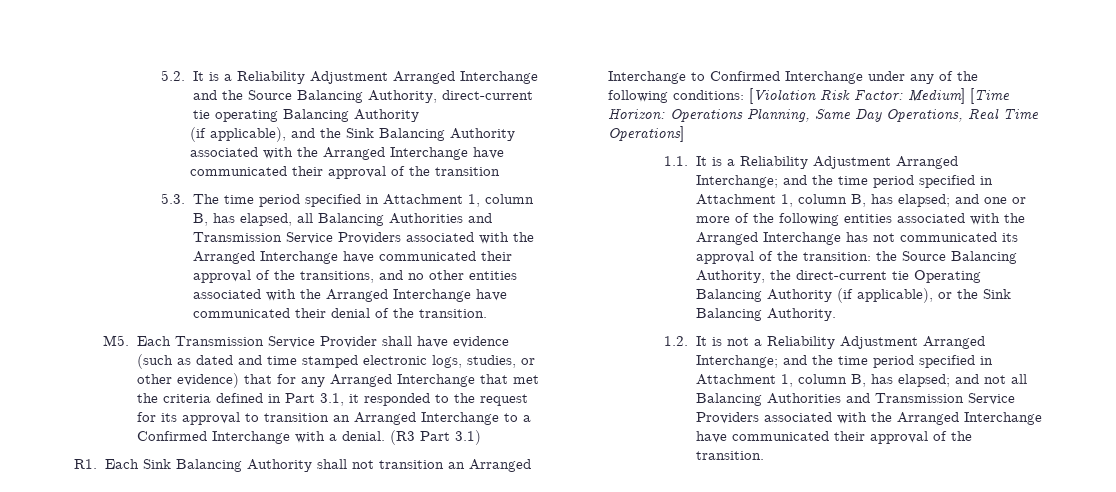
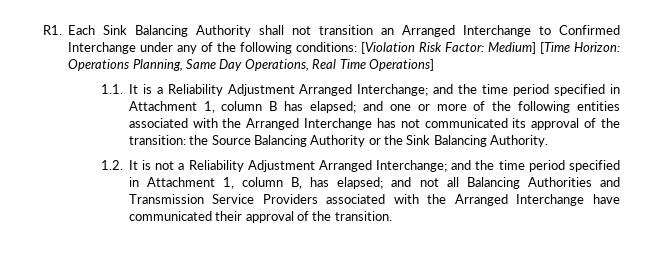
- 5.2. It is a Reliability Adjustment Arranged Interchange and the Source Balancing Authority, direct-current tie operating Balancing Authority
- (if applicable), and the Sink Balancing Authority associated with the Arranged Interchange have communicated their approval of the transition
- 5.3. The time period specified in Attachment 1, column B, has elapsed, all Balancing Authorities and Transmission Service Providers associated with the Arranged Interchange have communicated their approval of the transitions, and no other entities associated with the Arranged Interchange have communicated their denial of the transition.
- M5. Each Transmission Service Provider shall have evidence (such as dated and time stamped electronic logs, studies, or other evidence) that for any Arranged Interchange that met the criteria defined in Part 3.1, it responded to the request for its approval to transition an Arranged Interchange to a Confirmed Interchange with a denial. (R3 Part 3.1)
- 1.1. It is a Reliability Adjustment Arranged Interchange; and the time period specified in Attachment 1, column B, has elapsed; and one or more of the following entities associated with the Arranged Interchange has not communicated its approval of the transition: the Source Balancing Authority, the direct-current tie Operating Balancing Authority (if applicable), or the Sink Balancing Authority.
+ 1.1. It is a Reliability Adjustment Arranged Interchange; and the time period specified in Attachment 1, column B has elapsed; and one or more of the following entities associated with the Arranged Interchange has not communicated its approval of the transition: the Source Balancing Authority or the Sink Balancing Authority.

